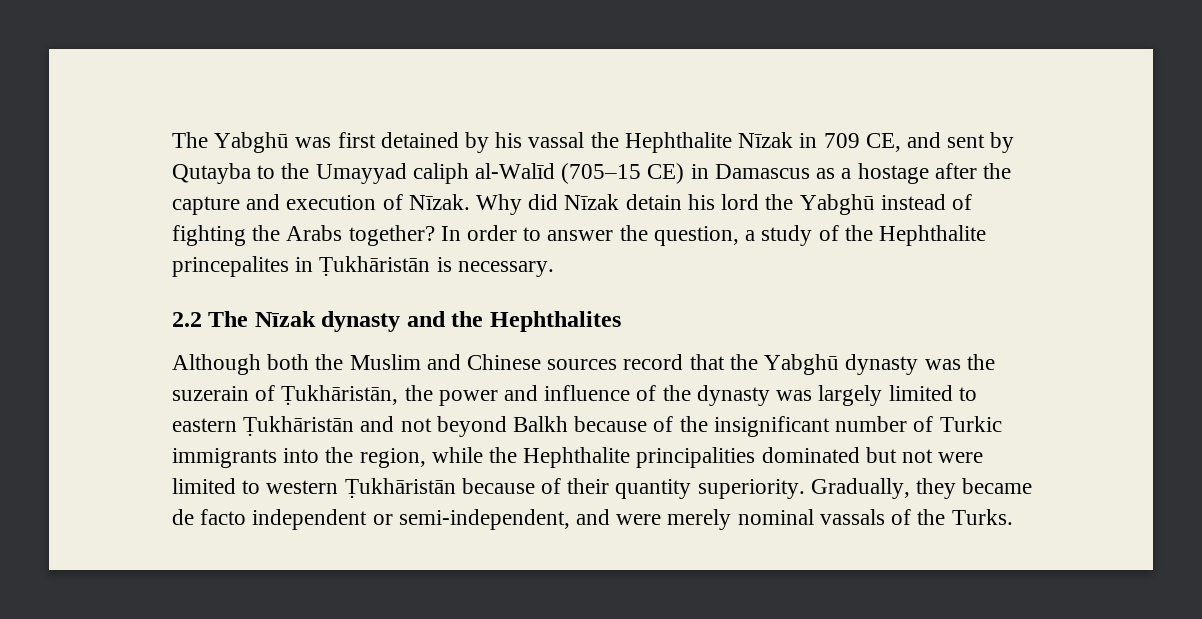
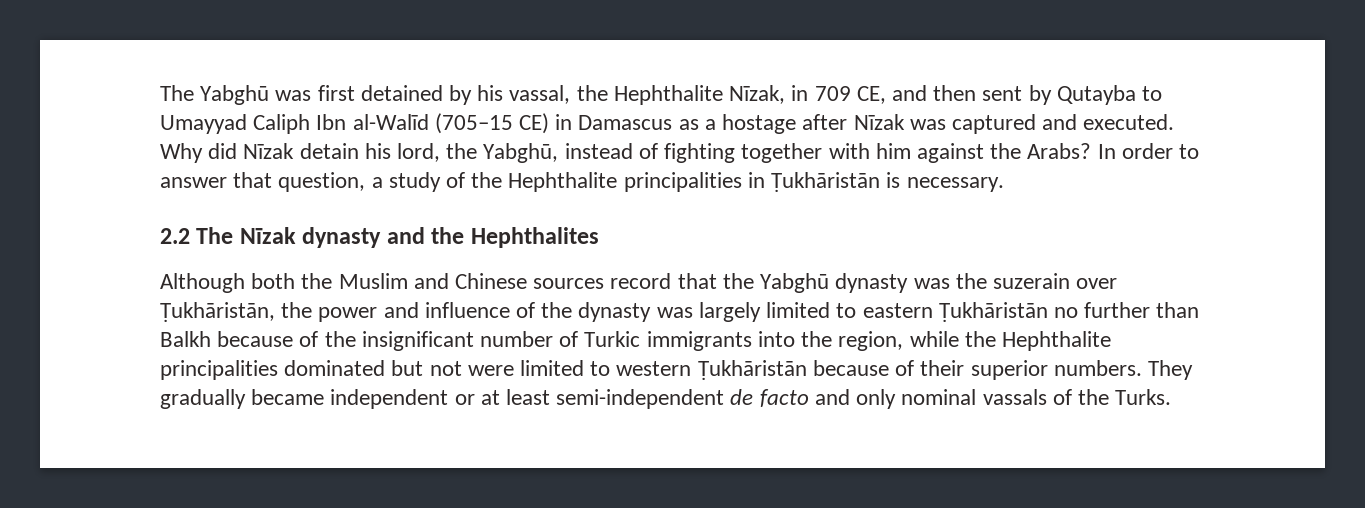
- The Yabghū was first detained by his vassal the Hephthalite Nīzak in 709 CE, and sent by Qutayba to the Umayyad caliph al-Walīd (705–15 CE) in Damascus as a hostage after the capture and execution of Nīzak.
+ The Yabghū was first detained by his vassal, the Hephthalite Nīzak, in 709 CE, and then sent by Qutayba to Umayyad Caliph Ibn al-Walīd (705–15 CE) in Damascus as a hostage after Nīzak was captured and executed.
- Why did Nīzak detain his lord the Yabghū instead of fighting the Arabs together?
+ Why did Nīzak detain his lord, the Yabghū, instead of fighting together with him against the Arabs?
- In order to answer the question, a study of the Hephthalite princepalites in Ṭukhāristān is necessary.
+ In order to answer that question, a study of the Hephthalite principalities in Ṭukhāristān is necessary.
- Although both the Muslim and Chinese sources record that the Yabghū dynasty was the suzerain of Ṭukhāristān, the power and influence of the dynasty was largely limited to eastern Ṭukhāristān and not beyond Balkh because of the insignificant number of Turkic immigrants into the region, while the Hephthalite principalities dominated but not were limited to western Ṭukhāristān because of their quantity superiority. Gradually, they became de facto independent or semi-independent, and were merely nominal vassals of the Turks.
+ Although both the Muslim and Chinese sources record that the Yabghū dynasty was the suzerain over Ṭukhāristān, the power and influence of the dynasty was largely limited to eastern Ṭukhāristān no further than Balkh because of the insignificant number of Turkic immigrants into the region, while the Hephthalite principalities dominated but not were limited to western Ṭukhāristān because of their superior numbers. They gradually became independent or at least semi-independent de facto and only nominal vassals of the Turks.

